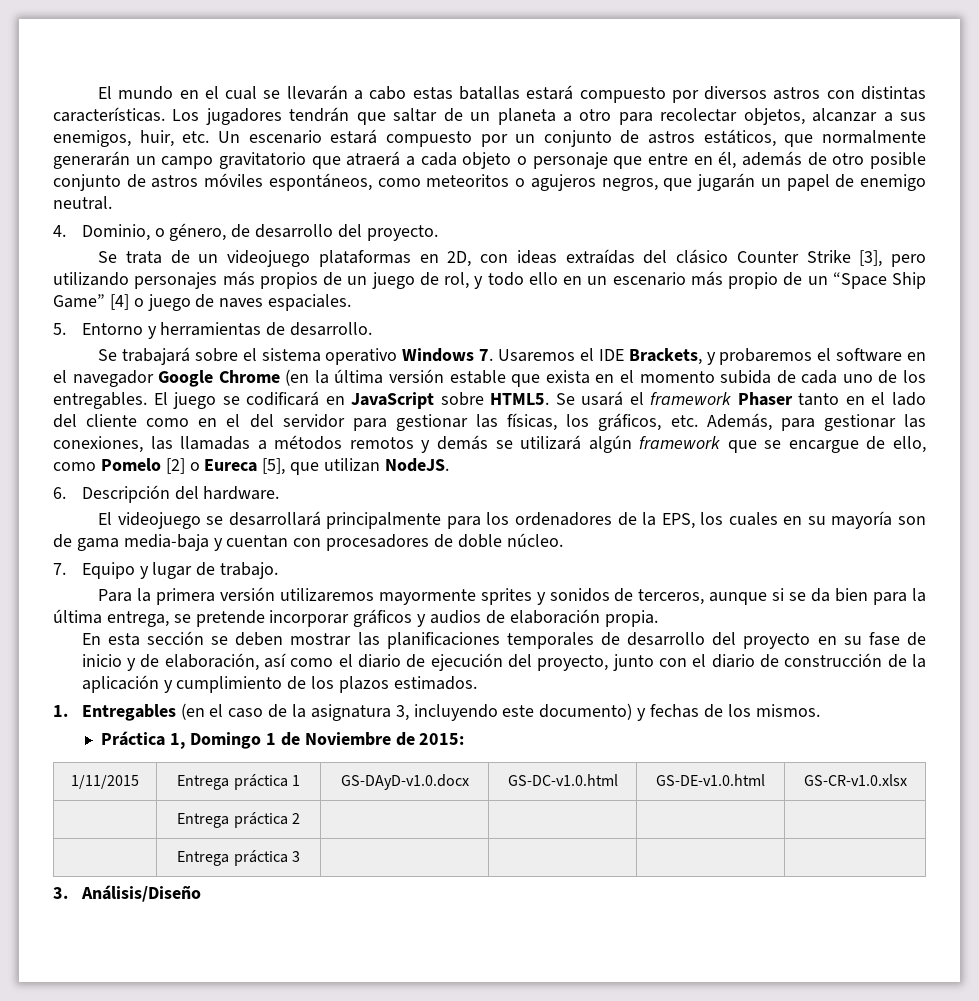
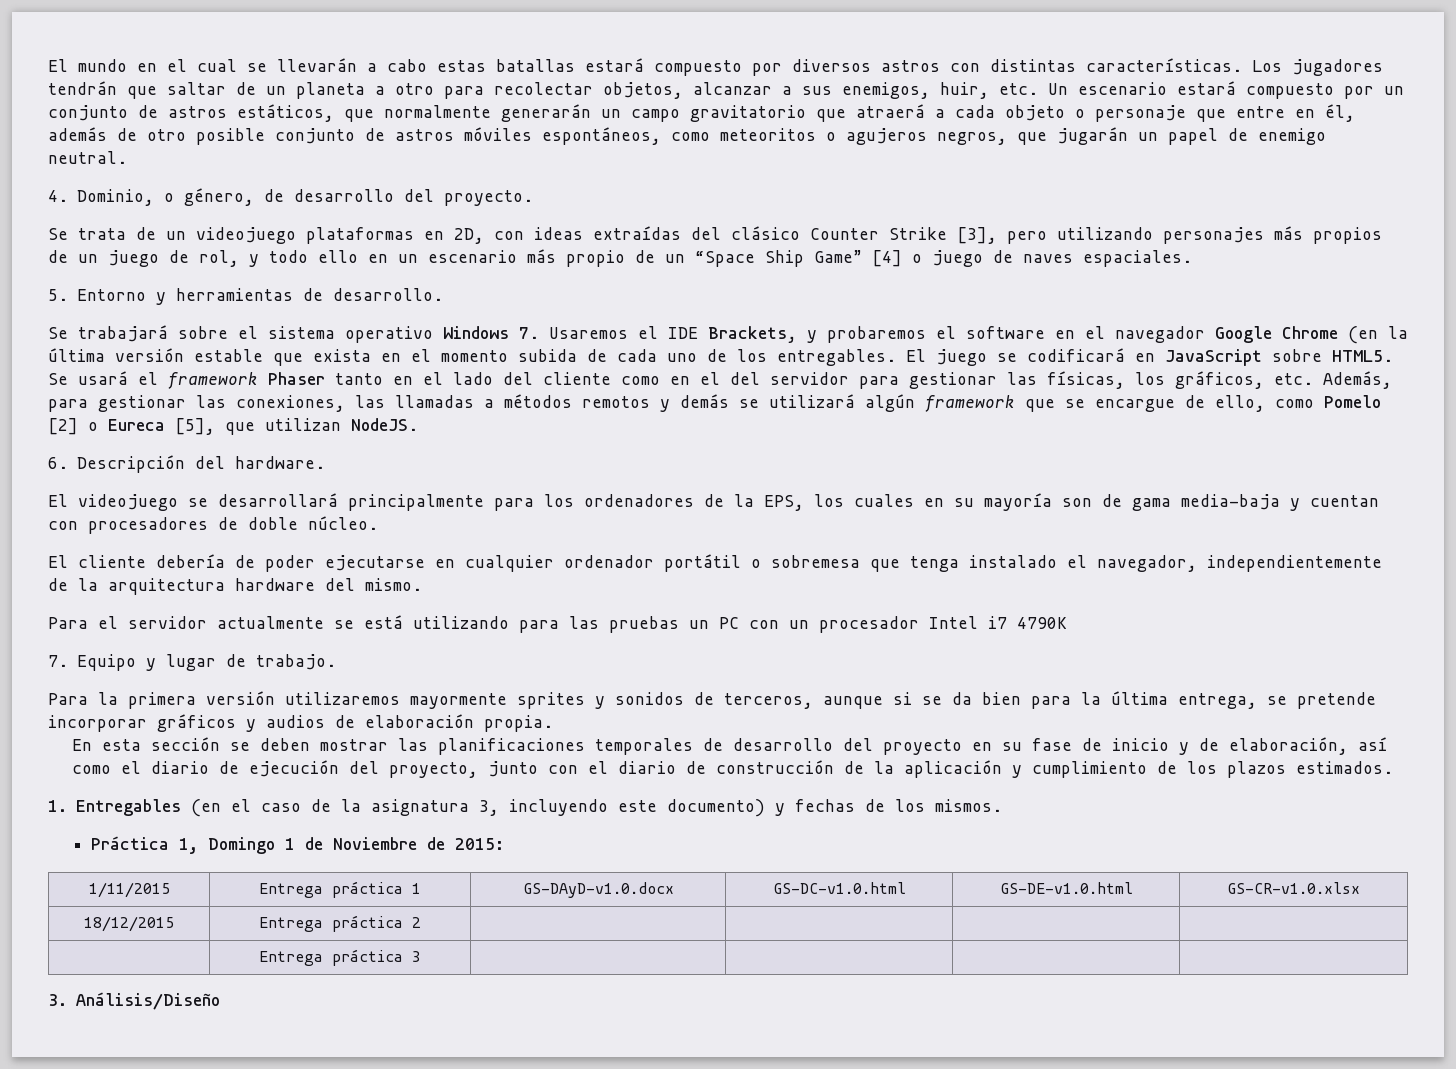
+ El cliente debería de poder ejecutarse en cualquier ordenador portátil o sobremesa que tenga instalado el navegador, independientemente de la arquitectura hardware del mismo.
+ Para el servidor actualmente se está utilizando para las pruebas un PC con un procesador Intel i7 4790K
- | Entrega práctica 2 | | | |
+ 18/12/2015 | Entrega práctica 2 | | | |

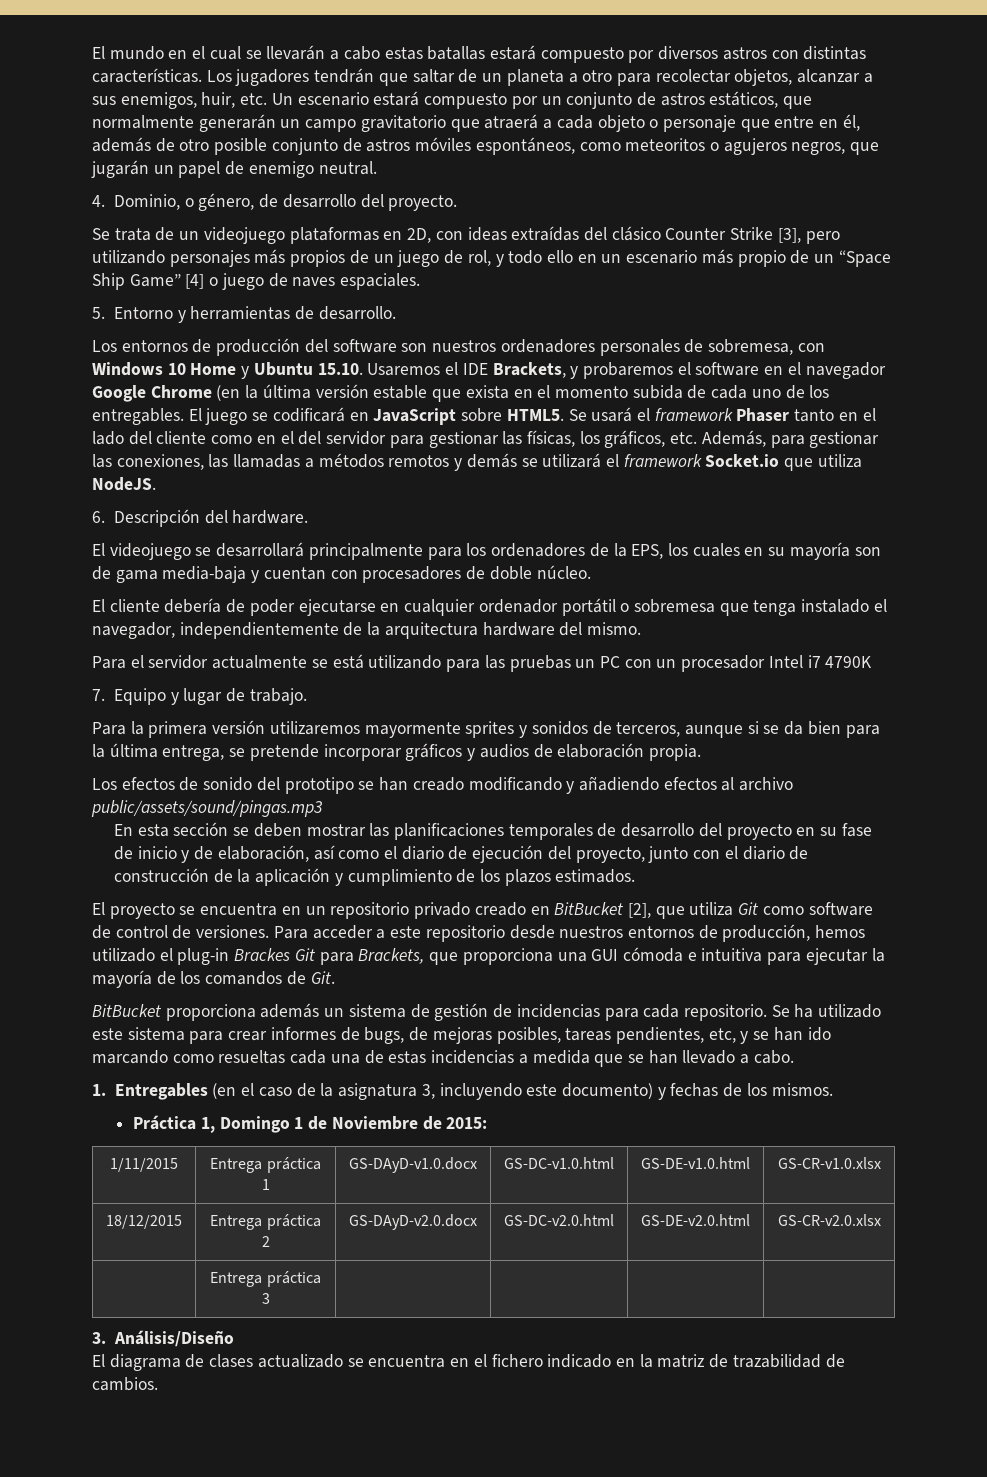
- Se trabajará sobre el sistema operativo Windows 7. Usaremos el IDE Brackets, y probaremos el software en el navegador Google Chrome (en la última versión estable que exista en el momento subida de cada uno de los entregables.
+ Los entornos de producción del software son nuestros ordenadores personales de sobremesa, con Windows 10 Home y Ubuntu 15.10. Usaremos el IDE Brackets, y probaremos el software en el navegador Google Chrome (en la última versión estable que exista en el momento subida de cada uno de los entregables.
- Se usará el framework Phaser tanto en el lado del cliente como en el del servidor para gestionar las físicas, los gráficos, etc. Además, para gestionar las conexiones, las llamadas a métodos remotos y demás se utilizará algún framework que se encargue de ello, como Pomelo [2] o Eureca [5], que utilizan NodeJS.
+ Se usará el framework Phaser tanto en el lado del cliente como en el del servidor para gestionar las físicas, los gráficos, etc. Además, para gestionar las conexiones, las llamadas a métodos remotos y demás se utilizará el framework Socket.io que utiliza NodeJS.
+ Los efectos de sonido del prototipo se han creado modificando y añadiendo efectos al archivo public/assets/sound/pingas.mp3
+ El proyecto se encuentra en un repositorio privado creado en BitBucket [2], que utiliza Git como software de control de versiones. Para acceder a este repositorio desde nuestros entornos de producción, hemos utilizado el plug-in Brackes Git para Brackets, que proporciona una GUI cómoda e intuitiva para ejecutar la mayoría de los comandos de Git.
+ BitBucket proporciona además un sistema de gestión de incidencias para cada repositorio. Se ha utilizado este sistema para crear informes de bugs, de mejoras posibles, tareas pendientes, etc, y se han ido marcando como resueltas cada una de estas incidencias a medida que se han llevado a cabo.
- 18/12/2015 | Entrega práctica 2 | | | |
+ 18/12/2015 | Entrega práctica 2 | GS-DAyD-v2.0.docx | GS-DC-v2.0.html | GS-DE-v2.0.html | GS-CR-v2.0.xlsx
+ El diagrama de clases actualizado se encuentra en el fichero indicado en la matriz de trazabilidad de cambios.

